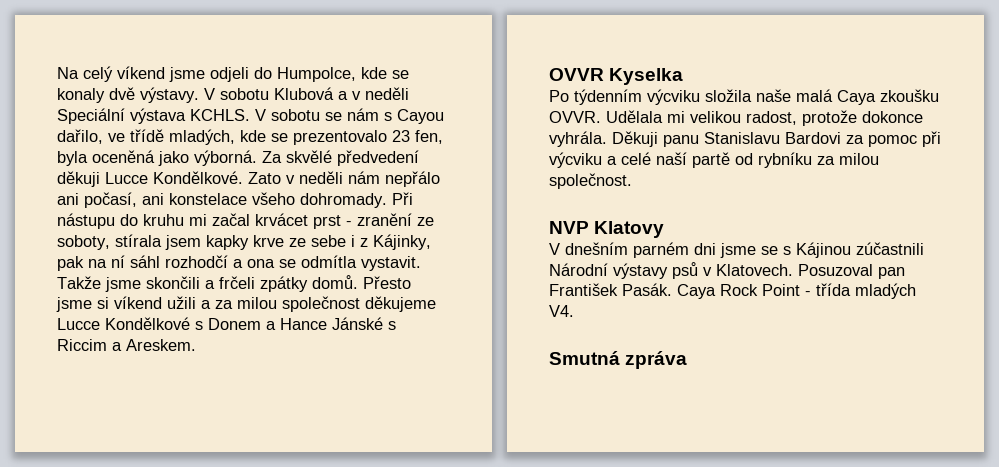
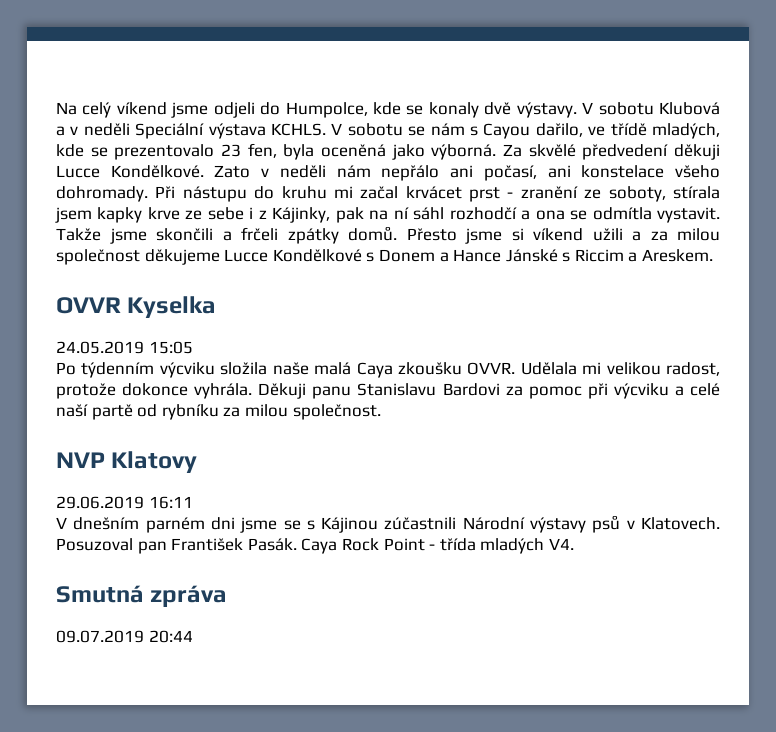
+ 24.05.2019 15:05
+ 29.06.2019 16:11
+ 09.07.2019 20:44

